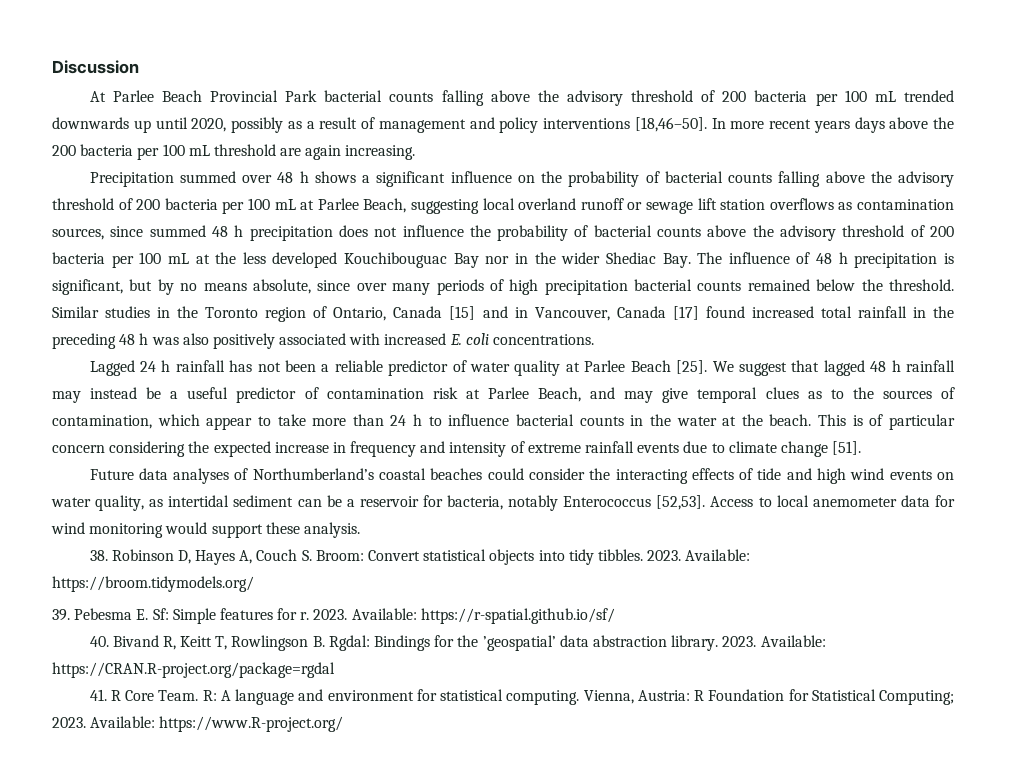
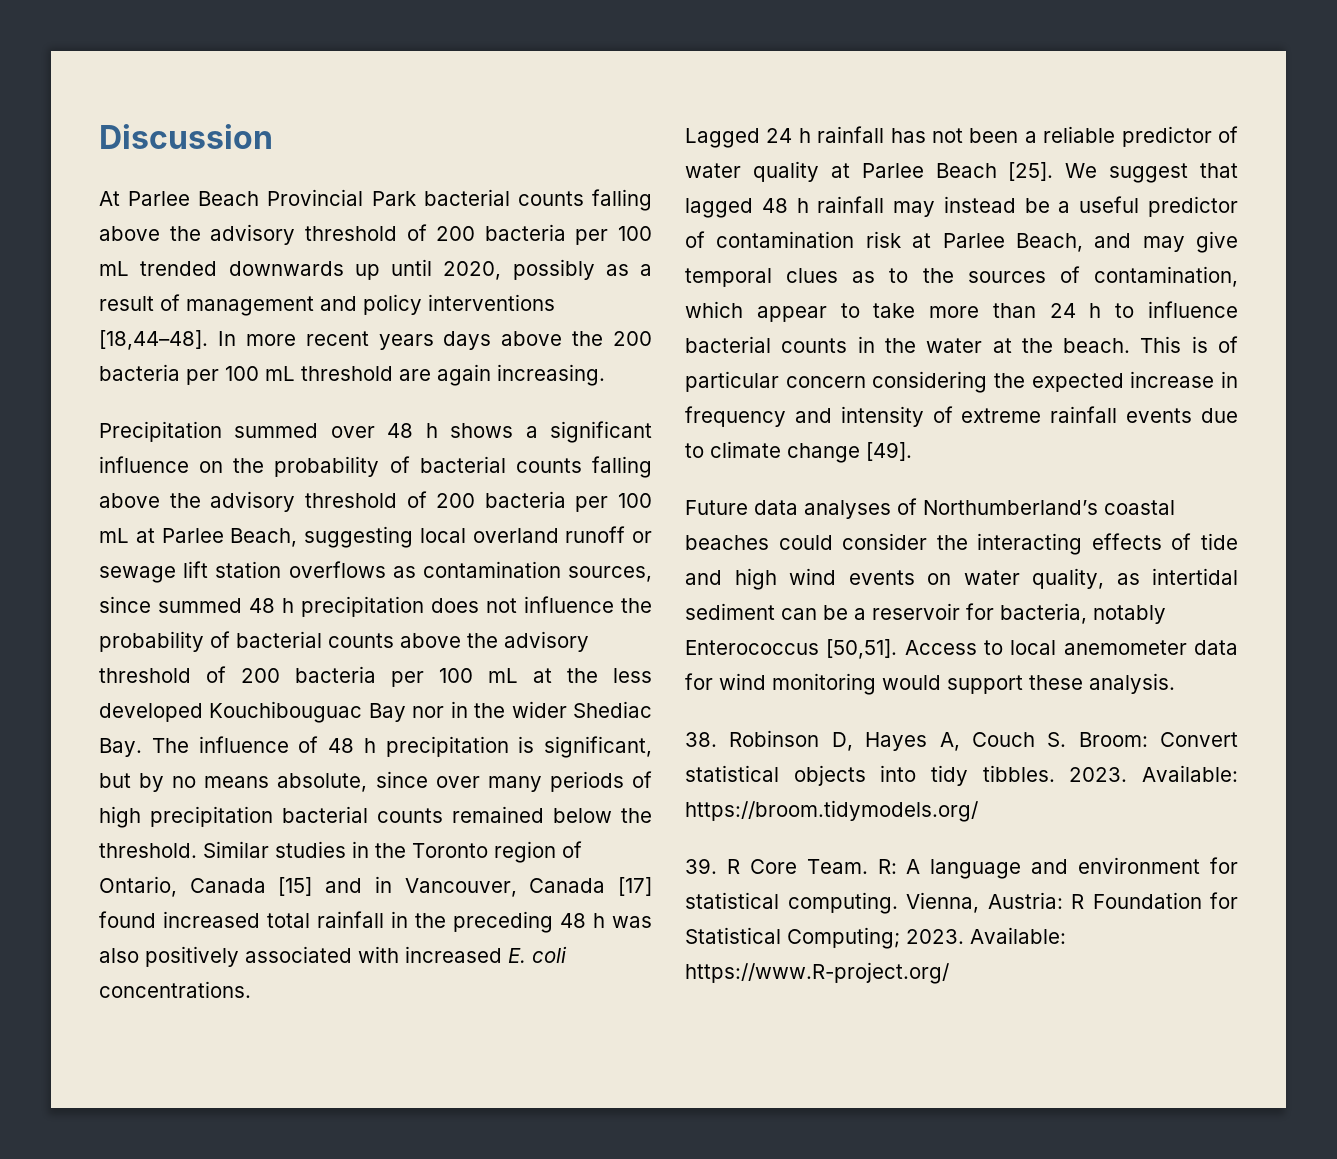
- At Parlee Beach Provincial Park bacterial counts falling above the advisory threshold of 200 bacteria per 100 mL trended downwards up until 2020, possibly as a result of management and policy interventions [18,46–50].
+ At Parlee Beach Provincial Park bacterial counts falling above the advisory threshold of 200 bacteria per 100 mL trended downwards up until 2020, possibly as a result of management and policy interventions [18,44–48].
- This is of particular concern considering the expected increase in frequency and intensity of extreme rainfall events due to climate change [51].
+ This is of particular concern considering the expected increase in frequency and intensity of extreme rainfall events due to climate change [49].
- Future data analyses of Northumberland’s coastal beaches could consider the interacting effects of tide and high wind events on water quality, as intertidal sediment can be a reservoir for bacteria, notably Enterococcus [52,53].
+ Future data analyses of Northumberland’s coastal beaches could consider the interacting effects of tide and high wind events on water quality, as intertidal sediment can be a reservoir for bacteria, notably Enterococcus [50,51].
- 39. Pebesma E. Sf: Simple features for r. 2023. Available: https://r-spatial.github.io/sf/
- 40. Bivand R, Keitt T, Rowlingson B. Rgdal: Bindings for the ’geospatial’ data abstraction library. 2023. Available: https://CRAN.R-project.org/package=rgdal
- 41. R Core Team.
+ 39. R Core Team.

